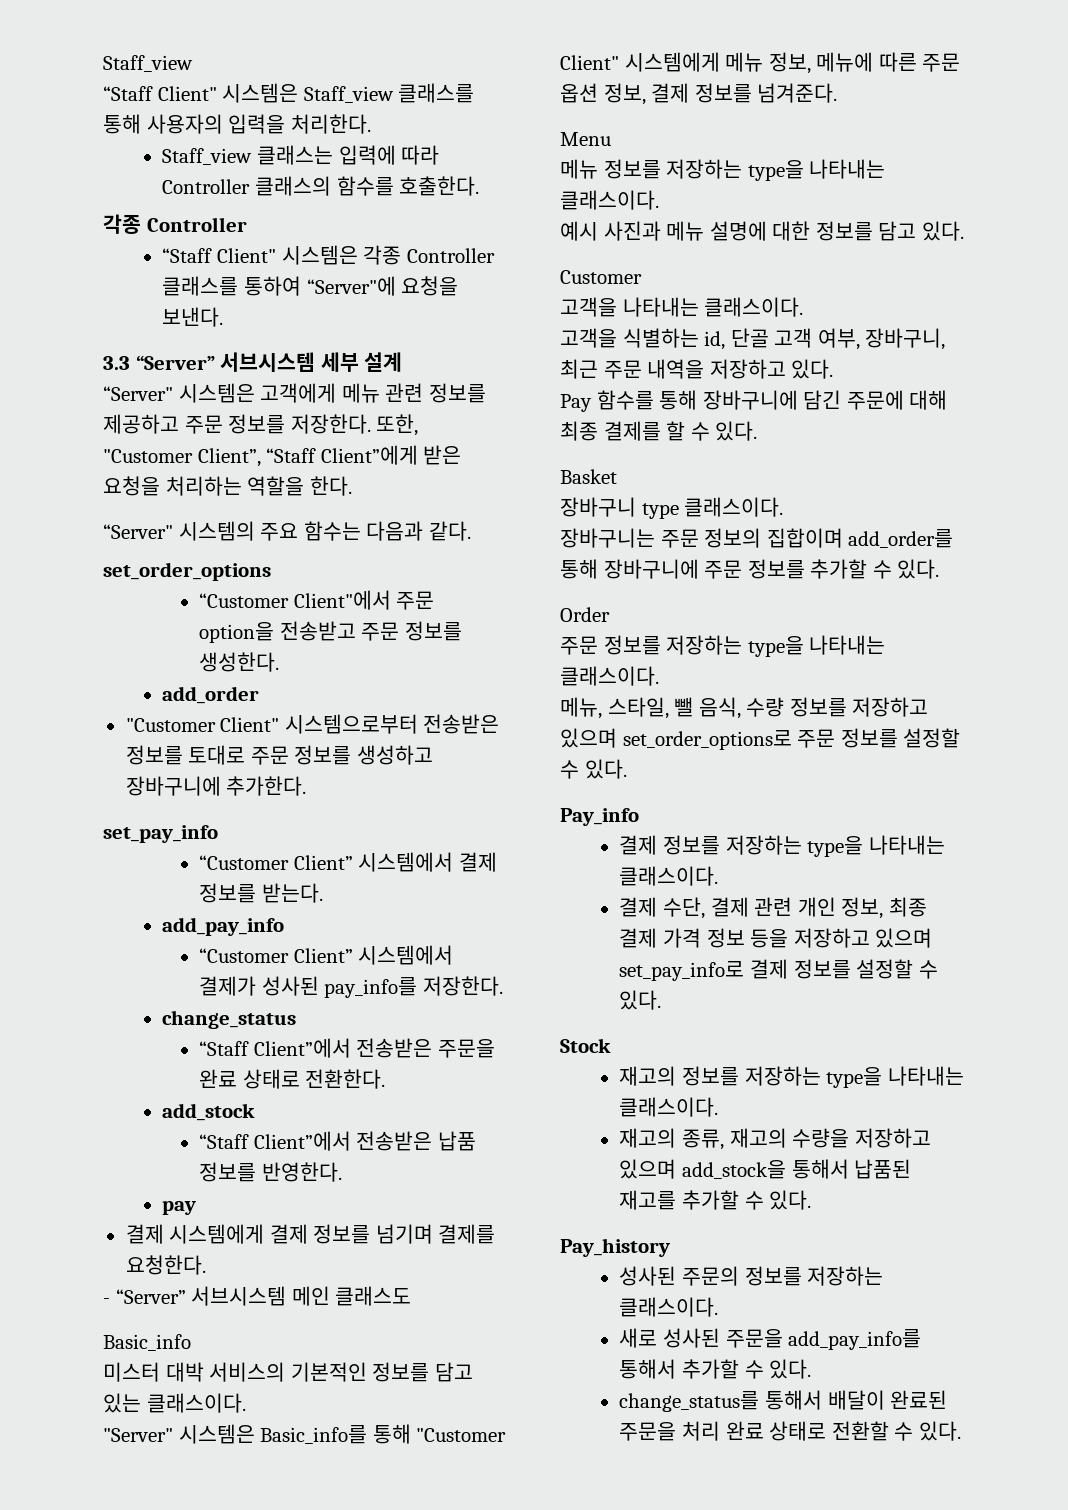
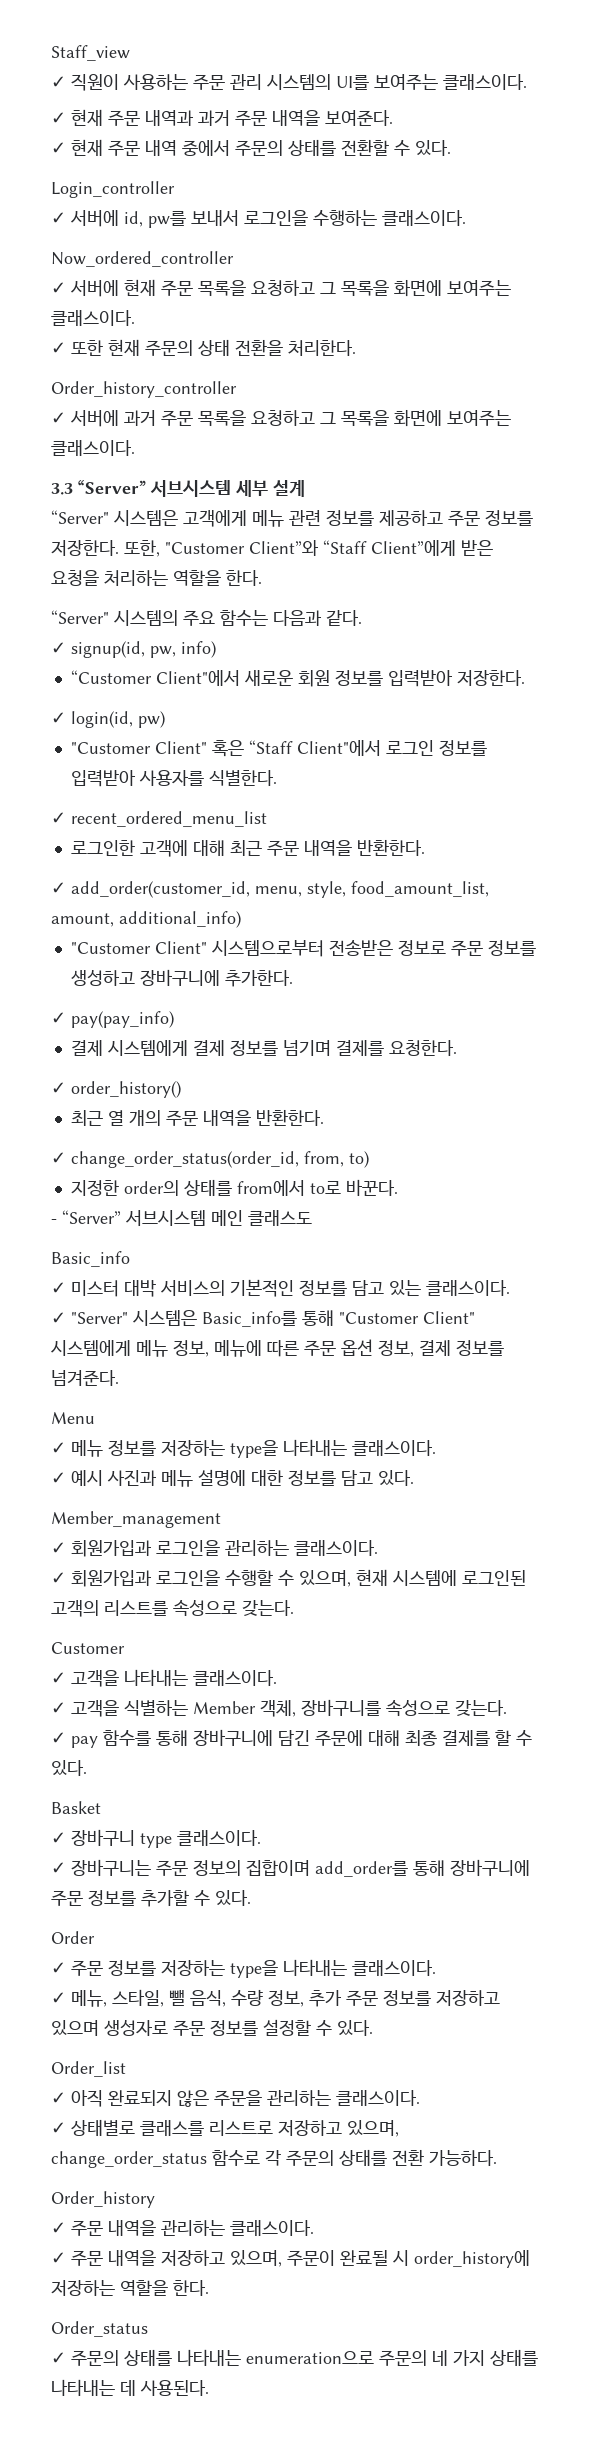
- “Staff Client" 시스템은 Staff_view 클래스를 통해 사용자의 입력을 처리한다.
- Staff_view 클래스는 입력에 따라 Controller 클래스의 함수를 호출한다.
- 각종 Controller
- “Staff Client" 시스템은 각종 Controller 클래스를 통하여 “Server"에 요청을 보낸다.
+ ✓ 직원이 사용하는 주문 관리 시스템의 UI를 보여주는 클래스이다.
+ ✓ 현재 주문 내역과 과거 주문 내역을 보여준다.
+ ✓ 현재 주문 내역 중에서 주문의 상태를 전환할 수 있다.
+ Login_controller
+ ✓ 서버에 id, pw를 보내서 로그인을 수행하는 클래스이다.
+ Now_ordered_controller
+ ✓ 서버에 현재 주문 목록을 요청하고 그 목록을 화면에 보여주는 클래스이다.
+ ✓ 또한 현재 주문의 상태 전환을 처리한다.
+ Order_history_controller
+ ✓ 서버에 과거 주문 목록을 요청하고 그 목록을 화면에 보여주는 클래스이다.
- 또한, "Customer Client”, “Staff Client”에게 받은 요청을 처리하는 역할을 한다.
+ 또한, "Customer Client”와 “Staff Client”에게 받은 요청을 처리하는 역할을 한다.
- set_order_options
- “Customer Client"에서 주문 option을 전송받고 주문 정보를 생성한다.
- add_order
+ ✓ signup(id, pw, info)
+ “Customer Client"에서 새로운 회원 정보를 입력받아 저장한다.
+ ✓ login(id, pw)
+ "Customer Client" 혹은 “Staff Client"에서 로그인 정보를 입력받아 사용자를 식별한다.
+ ✓ recent_ordered_menu_list
+ 로그인한 고객에 대해 최근 주문 내역을 반환한다.
+ ✓ add_order(customer_id, menu, style, food_amount_list, amount, additional_info)
- "Customer Client" 시스템으로부터 전송받은 정보를 토대로 주문 정보를 생성하고 장바구니에 추가한다.
+ "Customer Client" 시스템으로부터 전송받은 정보로 주문 정보를 생성하고 장바구니에 추가한다.
- set_pay_info
- “Customer Client” 시스템에서 결제 정보를 받는다.
- add_pay_info
- “Customer Client” 시스템에서 결제가 성사된 pay_info를 저장한다.
- change_status
- “Staff Client”에서 전송받은 주문을 완료 상태로 전환한다.
- add_stock
- “Staff Client”에서 전송받은 납품 정보를 반영한다.
- pay
+ ✓ pay(pay_info)
+ ✓ order_history()
+ 최근 열 개의 주문 내역을 반환한다.
+ ✓ change_order_status(order_id, from, to)
+ 지정한 order의 상태를 from에서 to로 바꾼다.
- 미스터 대박 서비스의 기본적인 정보를 담고 있는 클래스이다.
+ ✓ 미스터 대박 서비스의 기본적인 정보를 담고 있는 클래스이다.
- "Server" 시스템은 Basic_info를 통해 "Customer Client" 시스템에게 메뉴 정보, 메뉴에 따른 주문 옵션 정보, 결제 정보를 넘겨준다.
+ ✓ "Server" 시스템은 Basic_info를 통해 "Customer Client" 시스템에게 메뉴 정보, 메뉴에 따른 주문 옵션 정보, 결제 정보를 넘겨준다.
- 메뉴 정보를 저장하는 type을 나타내는 클래스이다.
+ ✓ 메뉴 정보를 저장하는 type을 나타내는 클래스이다.
- 예시 사진과 메뉴 설명에 대한 정보를 담고 있다.
+ ✓ 예시 사진과 메뉴 설명에 대한 정보를 담고 있다.
+ Member_management
+ ✓ 회원가입과 로그인을 관리하는 클래스이다.
+ ✓ 회원가입과 로그인을 수행할 수 있으며, 현재 시스템에 로그인된 고객의 리스트를 속성으로 갖는다.
- 고객을 나타내는 클래스이다.
+ ✓ 고객을 나타내는 클래스이다.
- 고객을 식별하는 id, 단골 고객 여부, 장바구니, 최근 주문 내역을 저장하고 있다.
- Pay 함수를 통해 장바구니에 담긴 주문에 대해 최종 결제를 할 수 있다.
+ ✓ 고객을 식별하는 Member 객체, 장바구니를 속성으로 갖는다.
+ ✓ pay 함수를 통해 장바구니에 담긴 주문에 대해 최종 결제를 할 수 있다.
- 장바구니 type 클래스이다.
+ ✓ 장바구니 type 클래스이다.
- 장바구니는 주문 정보의 집합이며 add_order를 통해 장바구니에 주문 정보를 추가할 수 있다.
+ ✓ 장바구니는 주문 정보의 집합이며 add_order를 통해 장바구니에 주문 정보를 추가할 수 있다.
- 주문 정보를 저장하는 type을 나타내는 클래스이다.
+ ✓ 주문 정보를 저장하는 type을 나타내는 클래스이다.
- 메뉴, 스타일, 뺄 음식, 수량 정보를 저장하고 있으며 set_order_options로 주문 정보를 설정할 수 있다.
+ ✓ 메뉴, 스타일, 뺄 음식, 수량 정보, 추가 주문 정보를 저장하고 있으며 생성자로 주문 정보를 설정할 수 있다.
- Pay_info
- 결제 정보를 저장하는 type을 나타내는 클래스이다.
- 결제 수단, 결제 관련 개인 정보, 최종 결제 가격 정보 등을 저장하고 있으며 set_pay_info로 결제 정보를 설정할 수 있다.
- Stock
- 재고의 정보를 저장하는 type을 나타내는 클래스이다.
- 재고의 종류, 재고의 수량을 저장하고 있으며 add_stock을 통해서 납품된 재고를 추가할 수 있다.
- Pay_history
- 성사된 주문의 정보를 저장하는 클래스이다.
- 새로 성사된 주문을 add_pay_info를 통해서 추가할 수 있다.
- change_status를 통해서 배달이 완료된 주문을 처리 완료 상태로 전환할 수 있다.
+ Order_list
+ ✓ 아직 완료되지 않은 주문을 관리하는 클래스이다.
+ ✓ 상태별로 클래스를 리스트로 저장하고 있으며, change_order_status 함수로 각 주문의 상태를 전환 가능하다.
+ Order_history
+ ✓ 주문 내역을 관리하는 클래스이다.
+ ✓ 주문 내역을 저장하고 있으며, 주문이 완료될 시 order_history에 저장하는 역할을 한다.
+ Order_status
+ ✓ 주문의 상태를 나타내는 enumeration으로 주문의 네 가지 상태를 나타내는 데 사용된다.

